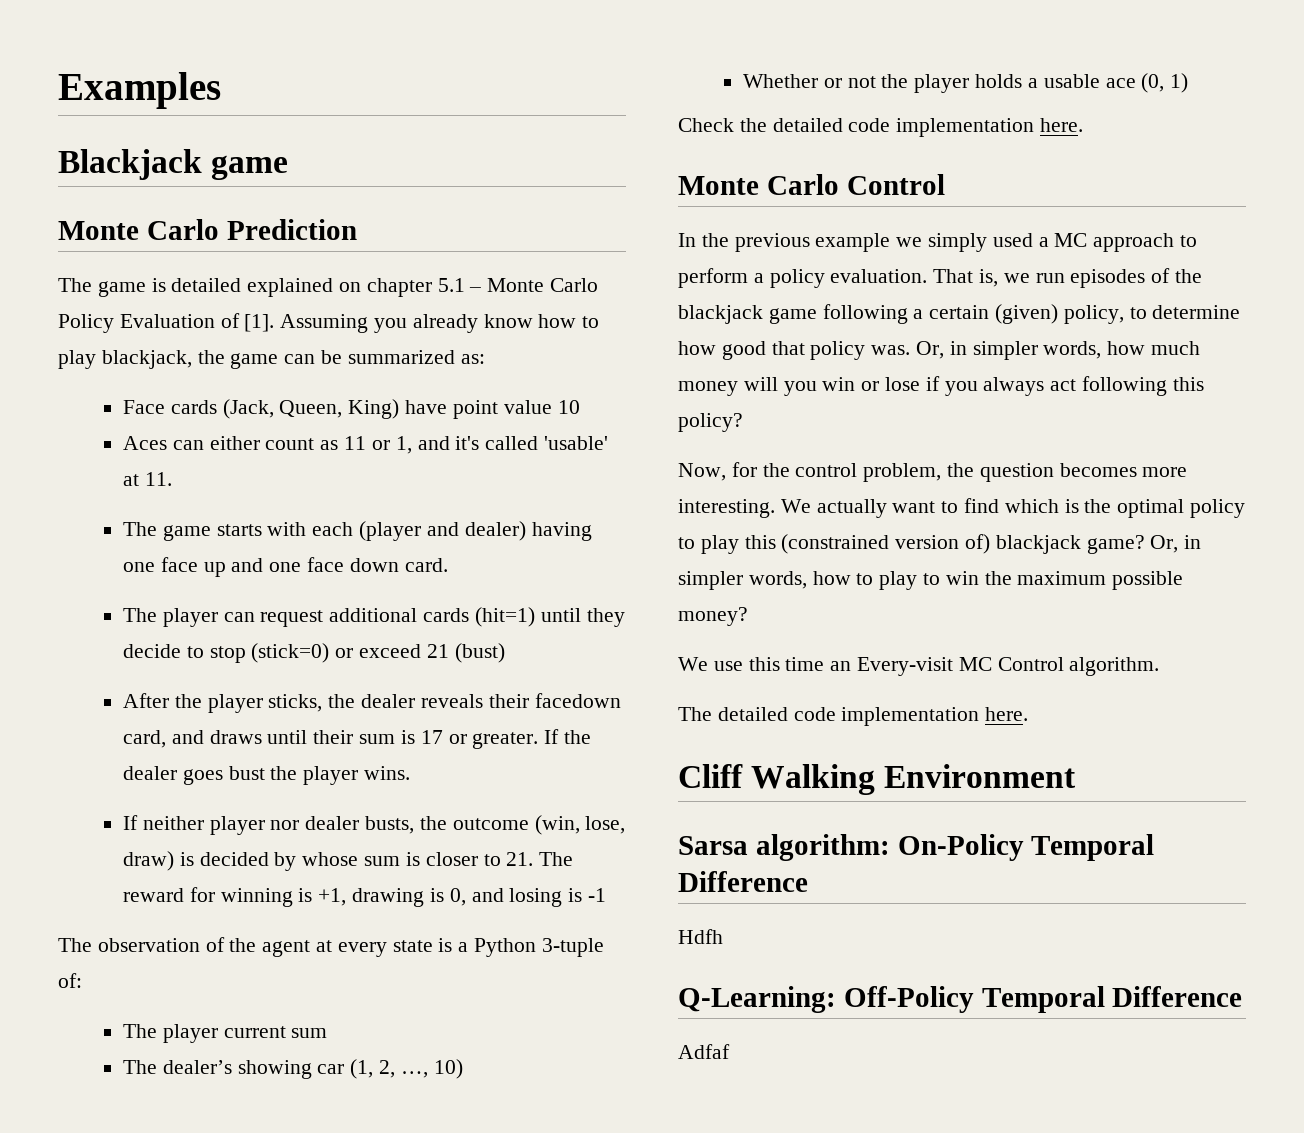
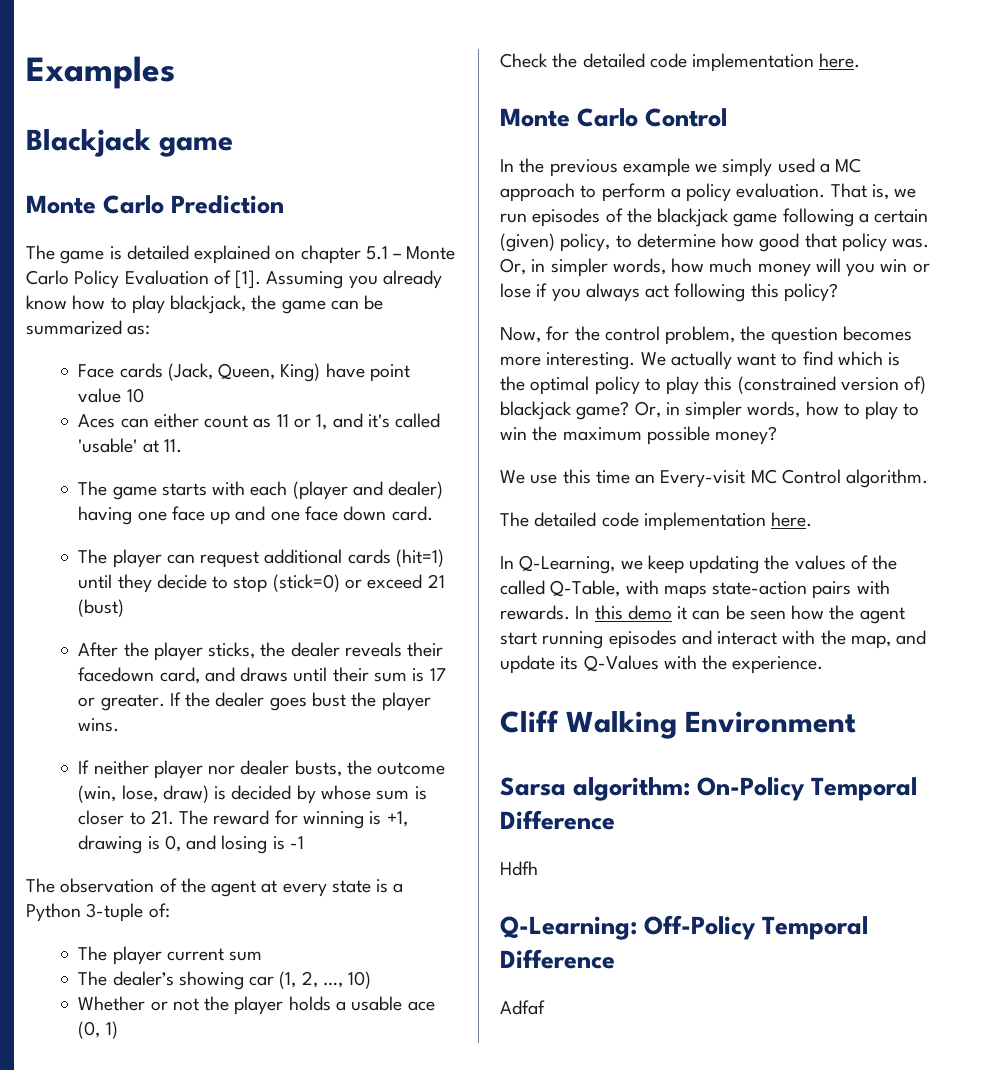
+ In Q-Learning, we keep updating the values of the called Q-Table, with maps state-action pairs with rewards. In this demo it can be seen how the agent start running episodes and interact with the map, and update its Q-Values with the experience.

